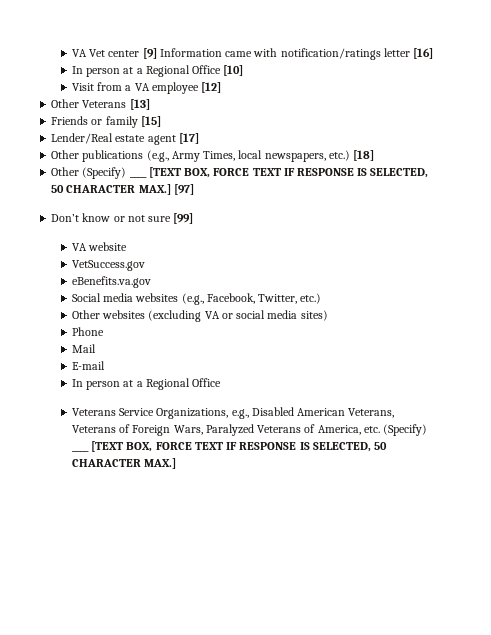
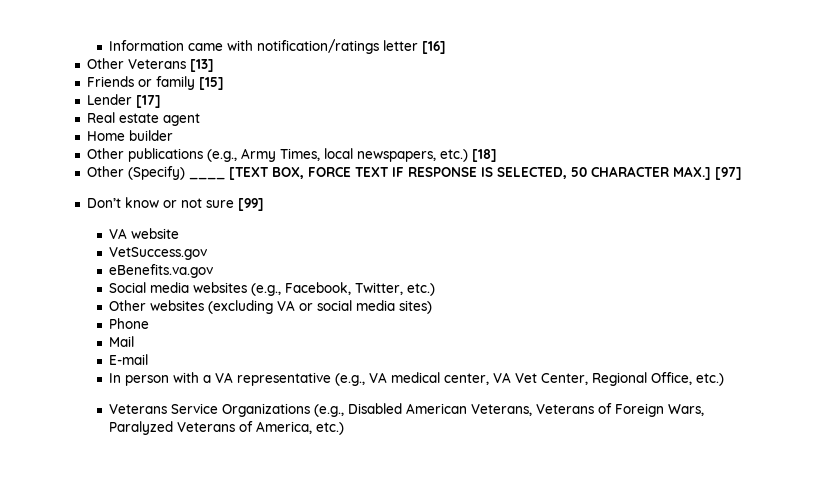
- VA Vet center [9] Information came with notification/ratings letter [16]
+ Information came with notification/ratings letter [16]
- In person at a Regional Office [10]
- Visit from a VA employee [12]
- Lender/Real estate agent [17]
+ Lender [17]
+ Real estate agent
+ Home builder
  E-mail
- In person at a Regional Office
+ In person with a VA representative (e.g., VA medical center, VA Vet Center, Regional Office, etc.)
- Veterans Service Organizations, e.g., Disabled American Veterans, Veterans of Foreign Wars, Paralyzed Veterans of America, etc. (Specify) ____ [TEXT BOX, FORCE TEXT IF RESPONSE IS SELECTED, 50 CHARACTER MAX.]
+ Veterans Service Organizations (e.g., Disabled American Veterans, Veterans of Foreign Wars, Paralyzed Veterans of America, etc.)

